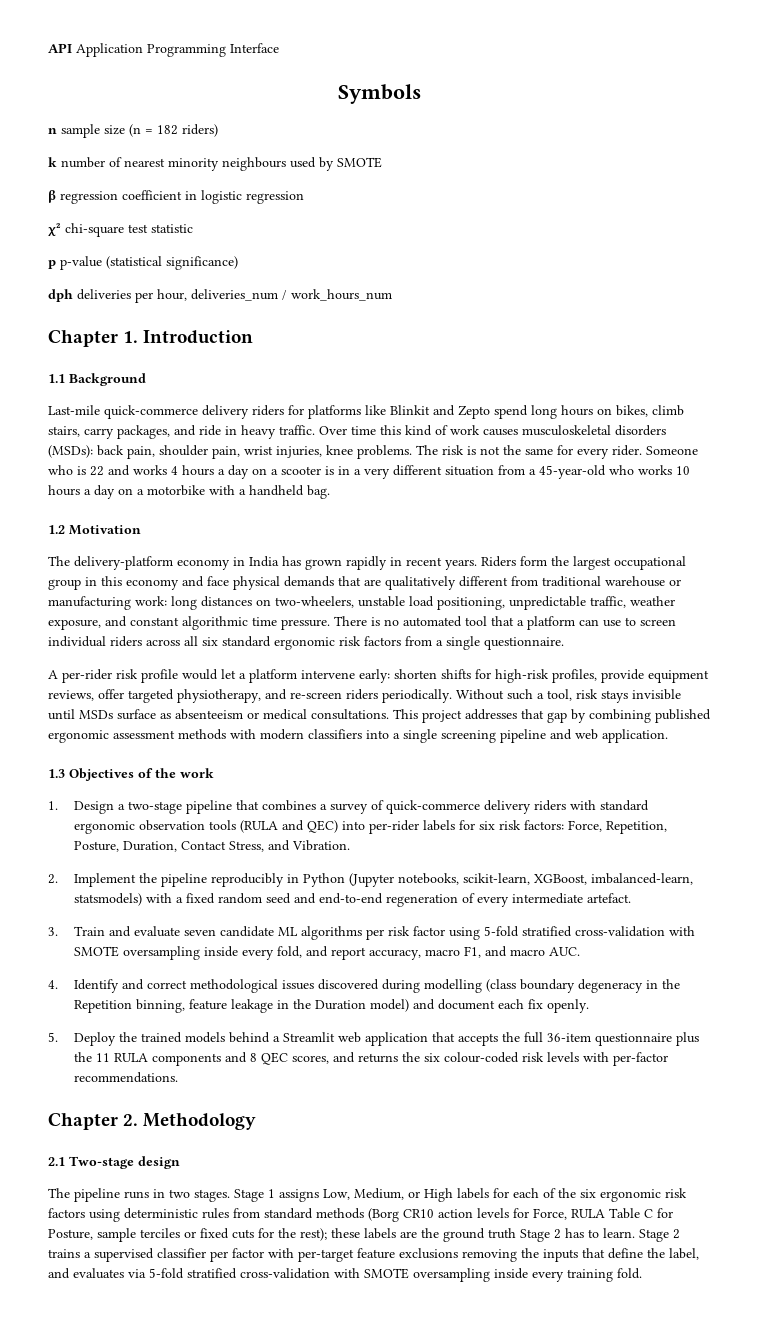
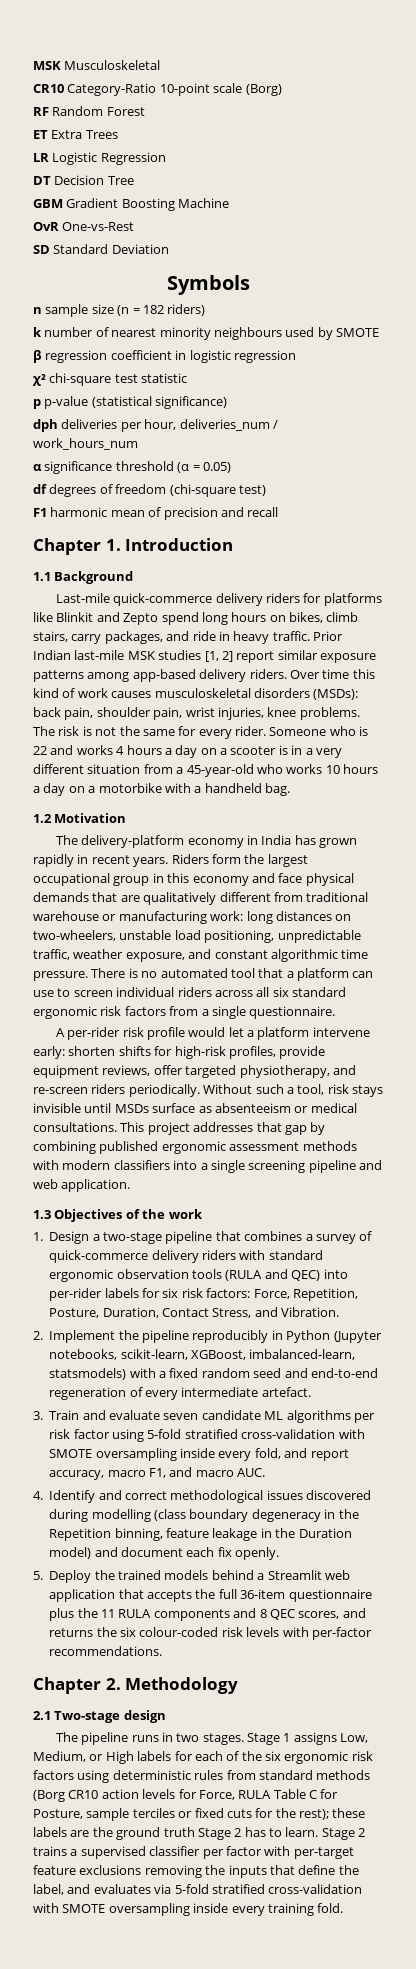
- API Application Programming Interface
+ MSK Musculoskeletal
+ CR10 Category-Ratio 10-point scale (Borg)
+ RF Random Forest
+ ET Extra Trees
+ LR Logistic Regression
+ DT Decision Tree
+ GBM Gradient Boosting Machine
+ OvR One-vs-Rest
+ SD Standard Deviation
+ α significance threshold (α = 0.05)
+ df degrees of freedom (chi-square test)
+ F1 harmonic mean of precision and recall
+ Prior Indian last-mile MSK studies [1, 2] report similar exposure patterns among app-based delivery riders.

